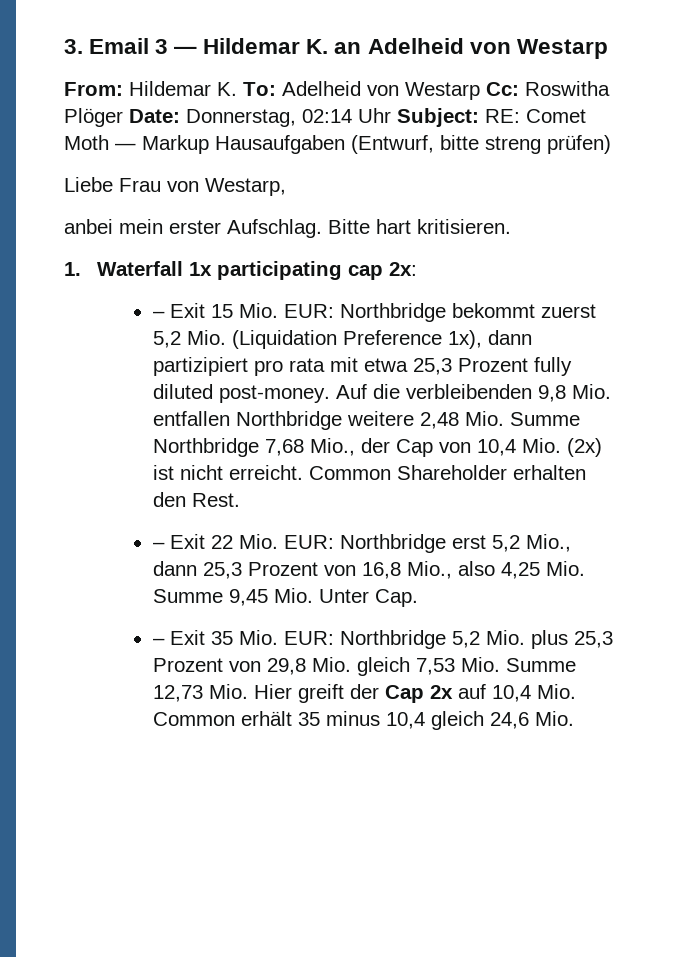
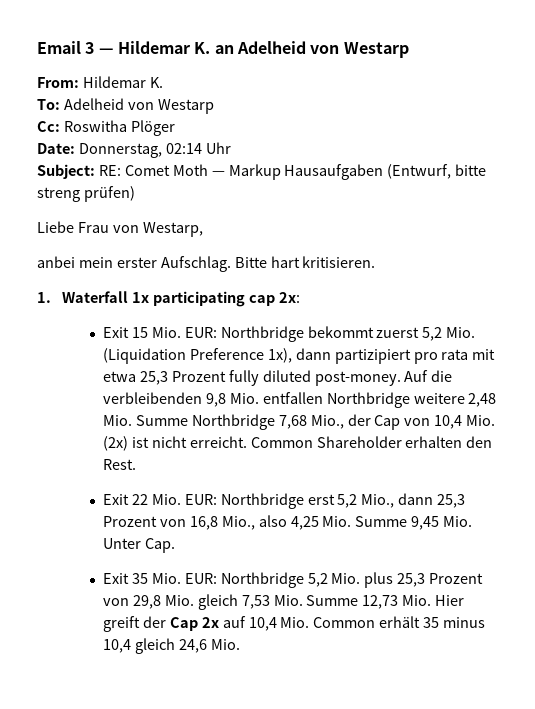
- 3. Email 3 — Hildemar K. an Adelheid von Westarp
+ Email 3 — Hildemar K. an Adelheid von Westarp
- From: Hildemar K. To: Adelheid von Westarp Cc: Roswitha Plöger Date: Donnerstag, 02:14 Uhr Subject: RE: Comet Moth — Markup Hausaufgaben (Entwurf, bitte streng prüfen)
+ From: Hildemar K.
+ To: Adelheid von Westarp
+ Cc: Roswitha Plöger
+ Date: Donnerstag, 02:14 Uhr
+ Subject: RE: Comet Moth — Markup Hausaufgaben (Entwurf, bitte streng prüfen)
- – Exit 15 Mio. EUR: Northbridge bekommt zuerst 5,2 Mio. (Liquidation Preference 1x), dann partizipiert pro rata mit etwa 25,3 Prozent fully diluted post-money.
+ Exit 15 Mio. EUR: Northbridge bekommt zuerst 5,2 Mio. (Liquidation Preference 1x), dann partizipiert pro rata mit etwa 25,3 Prozent fully diluted post-money.
- – Exit 22 Mio. EUR: Northbridge erst 5,2 Mio., dann 25,3 Prozent von 16,8 Mio., also 4,25 Mio. Summe 9,45 Mio. Unter Cap.
+ Exit 22 Mio. EUR: Northbridge erst 5,2 Mio., dann 25,3 Prozent von 16,8 Mio., also 4,25 Mio. Summe 9,45 Mio. Unter Cap.
- – Exit 35 Mio. EUR: Northbridge 5,2 Mio. plus 25,3 Prozent von 29,8 Mio. gleich 7,53 Mio. Summe 12,73 Mio. Hier greift der Cap 2x auf 10,4 Mio. Common erhält 35 minus 10,4 gleich 24,6 Mio.
+ Exit 35 Mio. EUR: Northbridge 5,2 Mio. plus 25,3 Prozent von 29,8 Mio. gleich 7,53 Mio. Summe 12,73 Mio. Hier greift der Cap 2x auf 10,4 Mio. Common erhält 35 minus 10,4 gleich 24,6 Mio.

